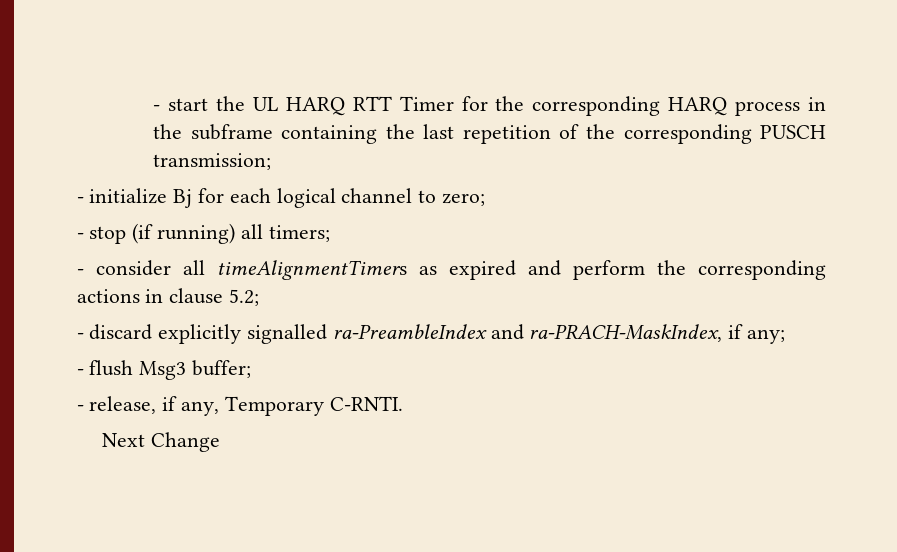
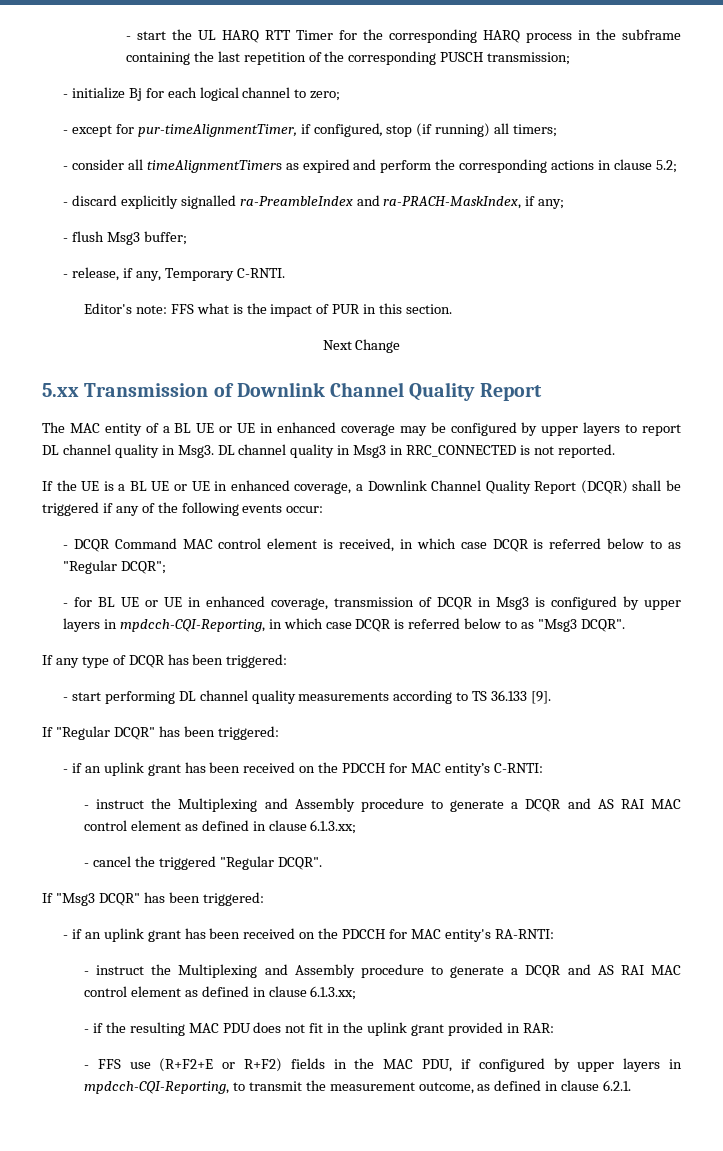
- - stop (if running) all timers;
+ - except for pur-timeAlignmentTimer, if configured, stop (if running) all timers;
+ Editor's note: FFS what is the impact of PUR in this section.
  Next Change
+ 5.xx Transmission of Downlink Channel Quality Report
+ The MAC entity of a BL UE or UE in enhanced coverage may be configured by upper layers to report DL channel quality in Msg3. DL channel quality in Msg3 in RRC_CONNECTED is not reported.
+ If the UE is a BL UE or UE in enhanced coverage, a Downlink Channel Quality Report (DCQR) shall be triggered if any of the following events occur:
+ - DCQR Command MAC control element is received, in which case DCQR is referred below to as "Regular DCQR";
+ - for BL UE or UE in enhanced coverage, transmission of DCQR in Msg3 is configured by upper layers in mpdcch-CQI-Reporting, in which case DCQR is referred below to as "Msg3 DCQR".
+ If any type of DCQR has been triggered:
+ - start performing DL channel quality measurements according to TS 36.133 [9].
+ If "Regular DCQR" has been triggered:
+ - if an uplink grant has been received on the PDCCH for MAC entity’s C-RNTI:
+ - instruct the Multiplexing and Assembly procedure to generate a DCQR and AS RAI MAC control element as defined in clause 6.1.3.xx;
+ - cancel the triggered "Regular DCQR".
+ If "Msg3 DCQR" has been triggered:
+ - if an uplink grant has been received on the PDCCH for MAC entity's RA-RNTI:
+ - instruct the Multiplexing and Assembly procedure to generate a DCQR and AS RAI MAC control element as defined in clause 6.1.3.xx;
+ - if the resulting MAC PDU does not fit in the uplink grant provided in RAR:
+ - FFS use (R+F2+E or R+F2) fields in the MAC PDU, if configured by upper layers in mpdcch-CQI-Reporting, to transmit the measurement outcome, as defined in clause 6.2.1.

